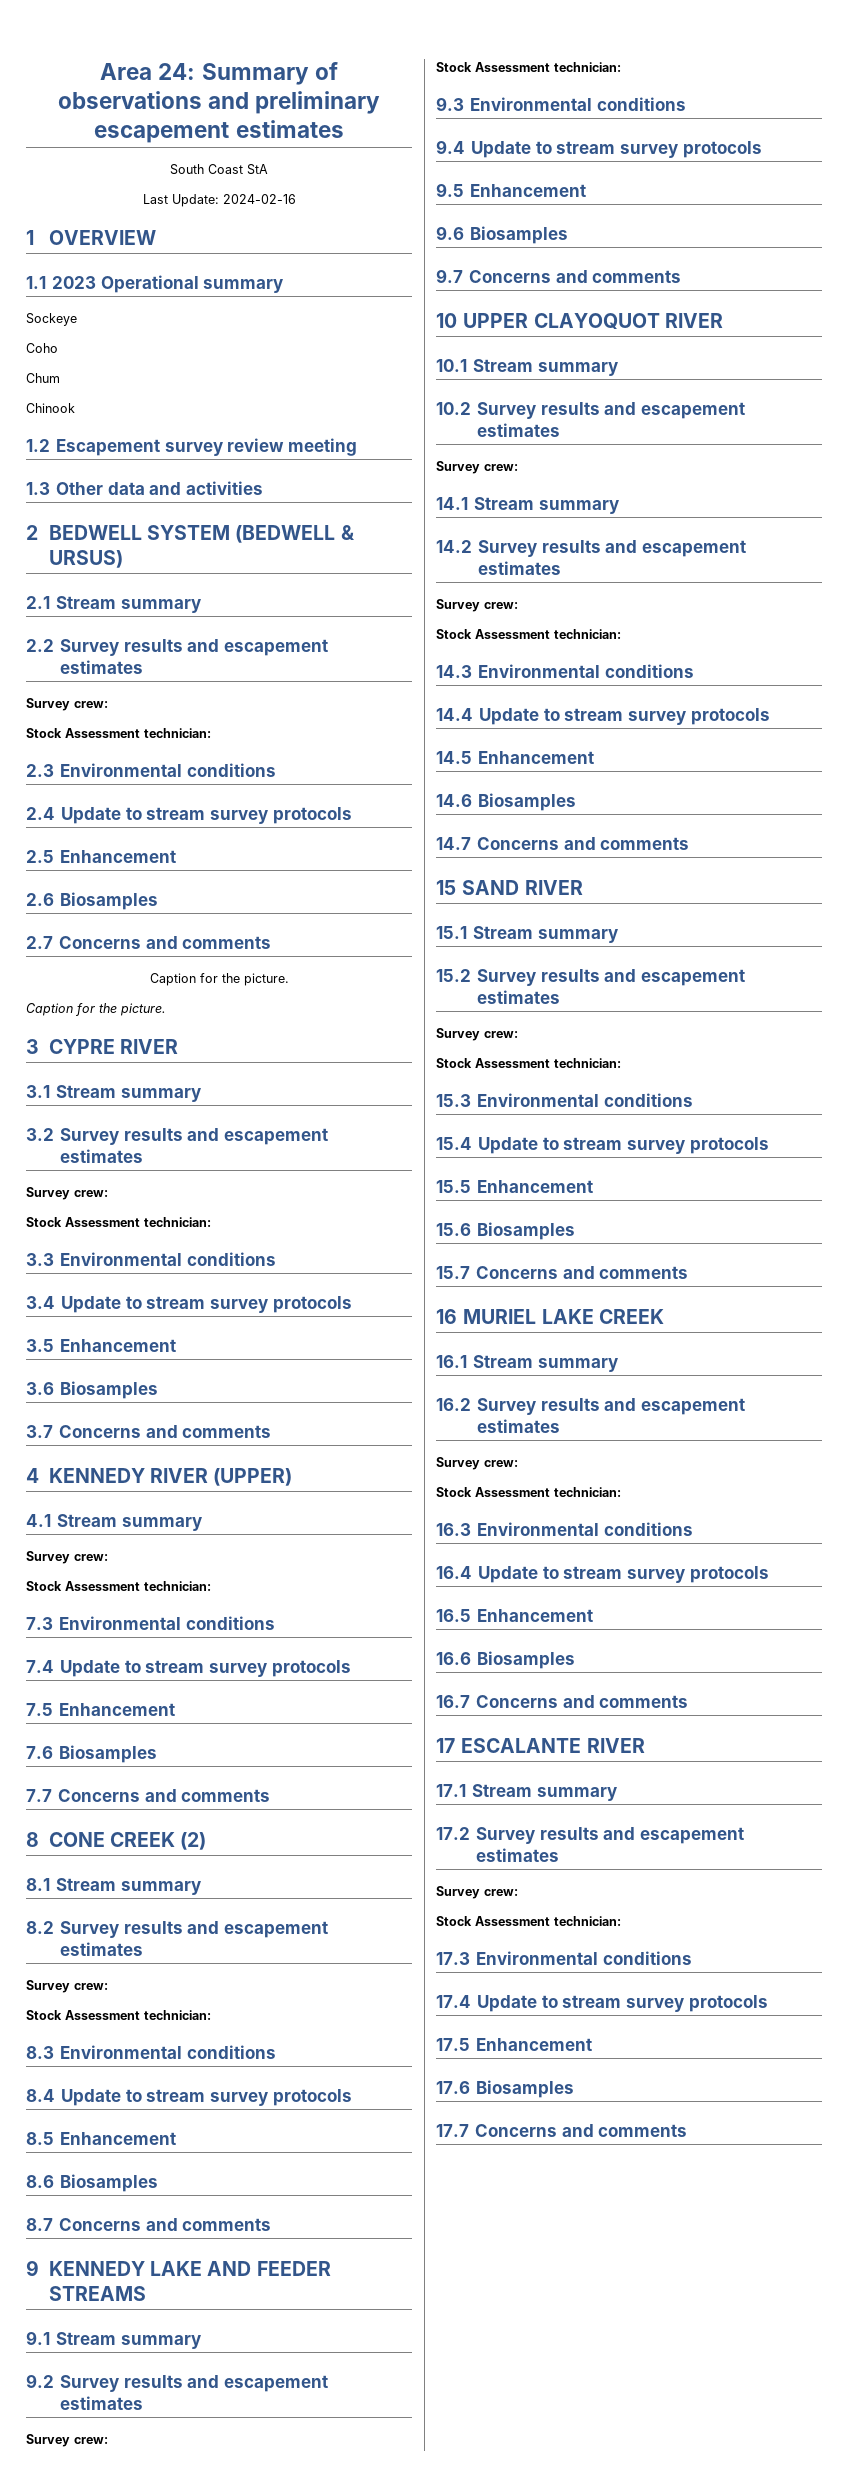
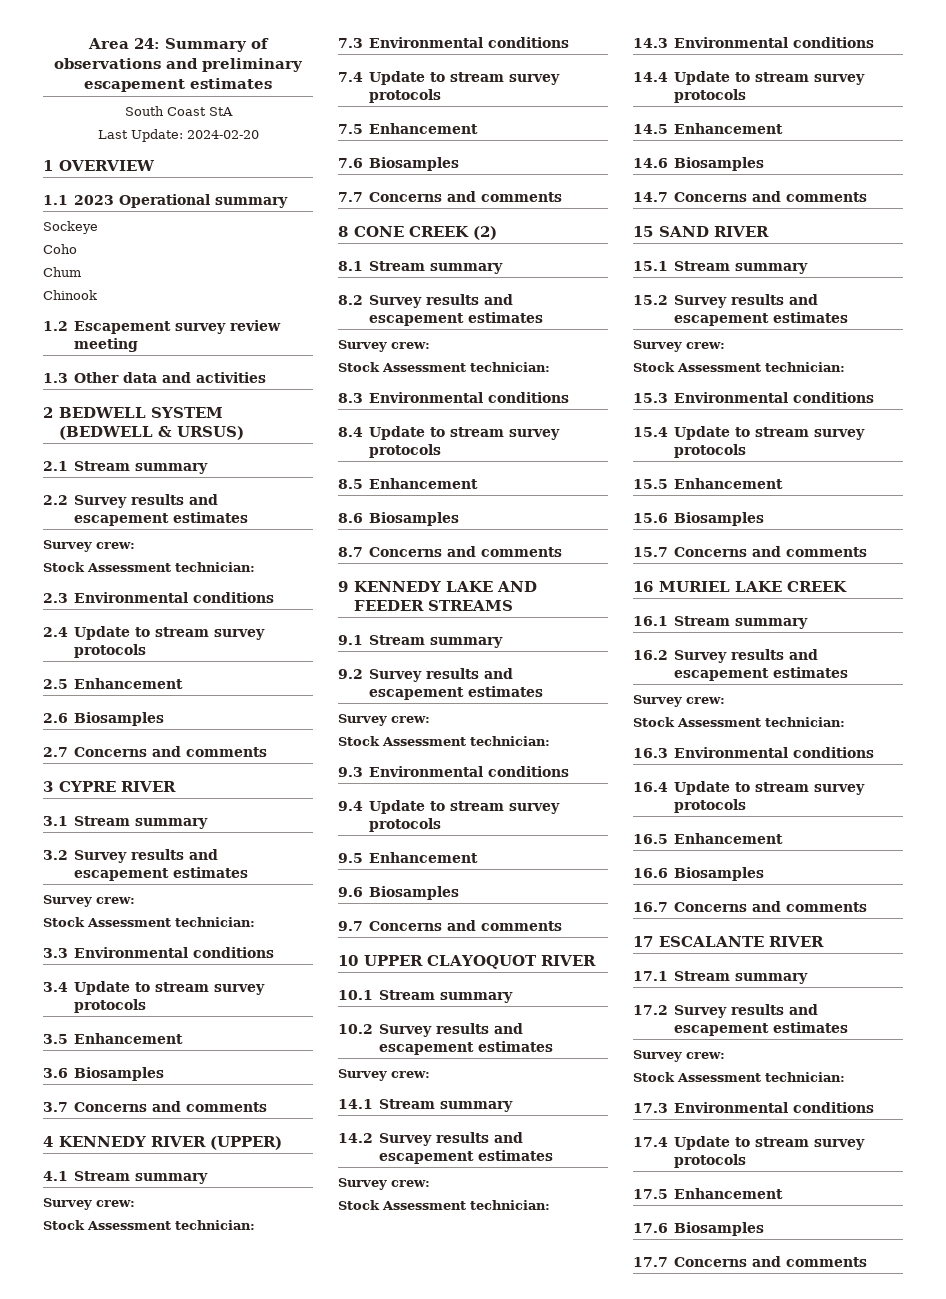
- Last Update: 2024-02-16
+ Last Update: 2024-02-20
  2.7 Concerns and comments
- Caption for the picture.
- Caption for the picture.

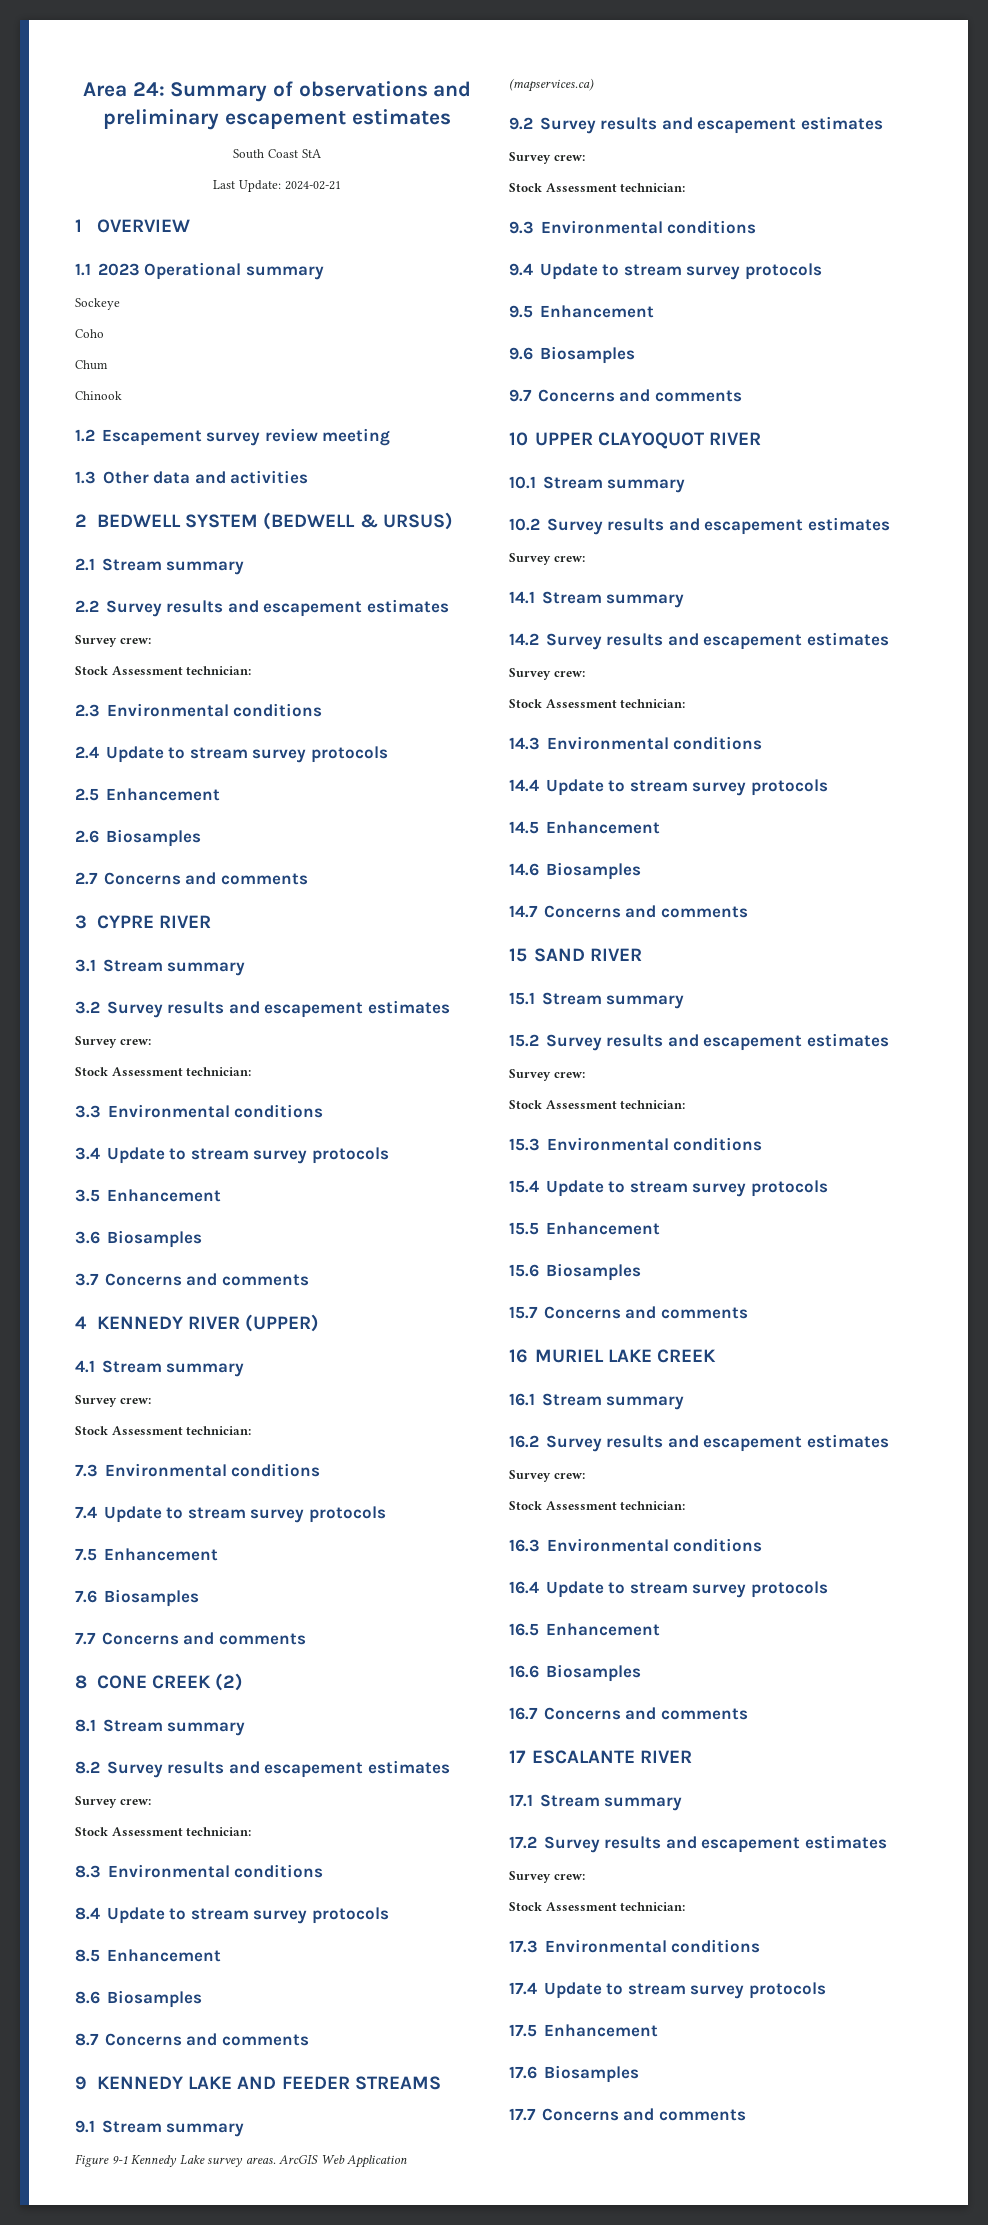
- Last Update: 2024-02-20
+ Last Update: 2024-02-21
+ Figure 9-1 Kennedy Lake survey areas. ArcGIS Web Application (mapservices.ca)

